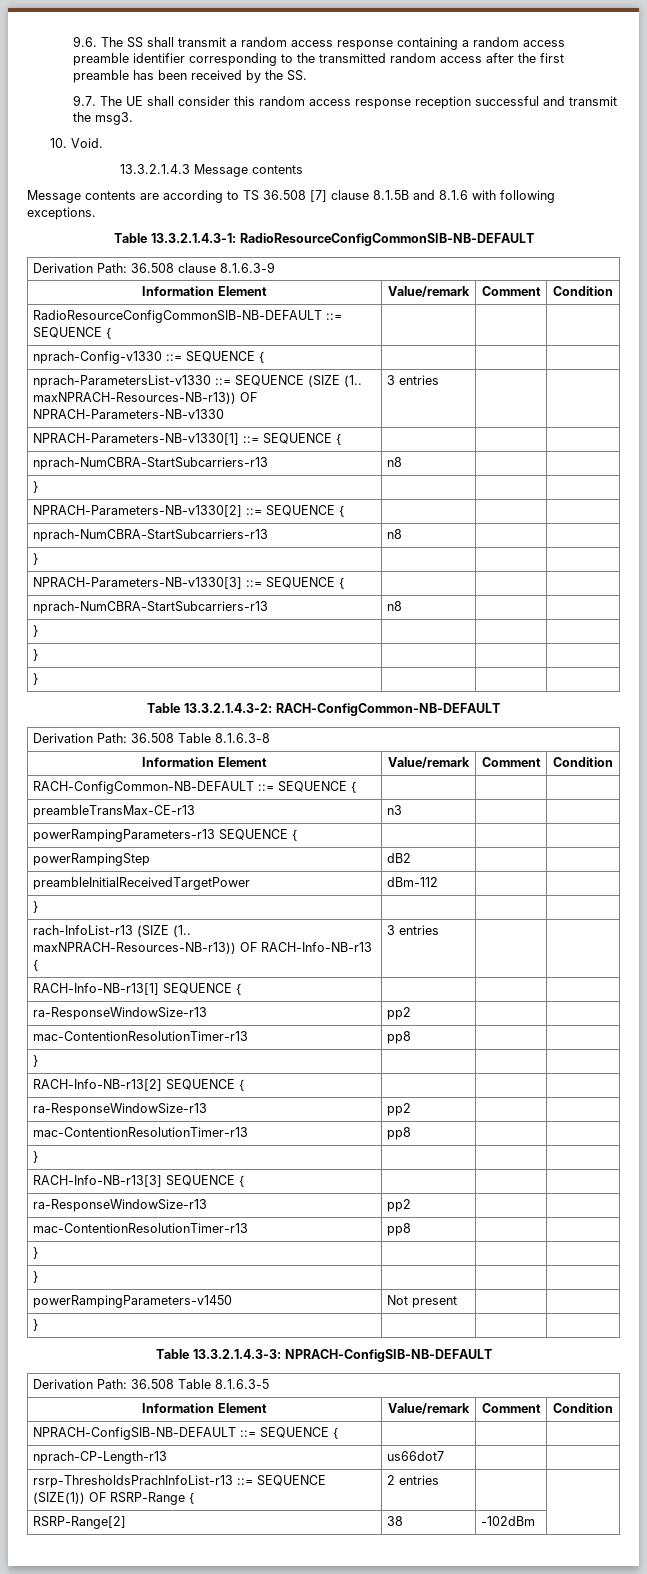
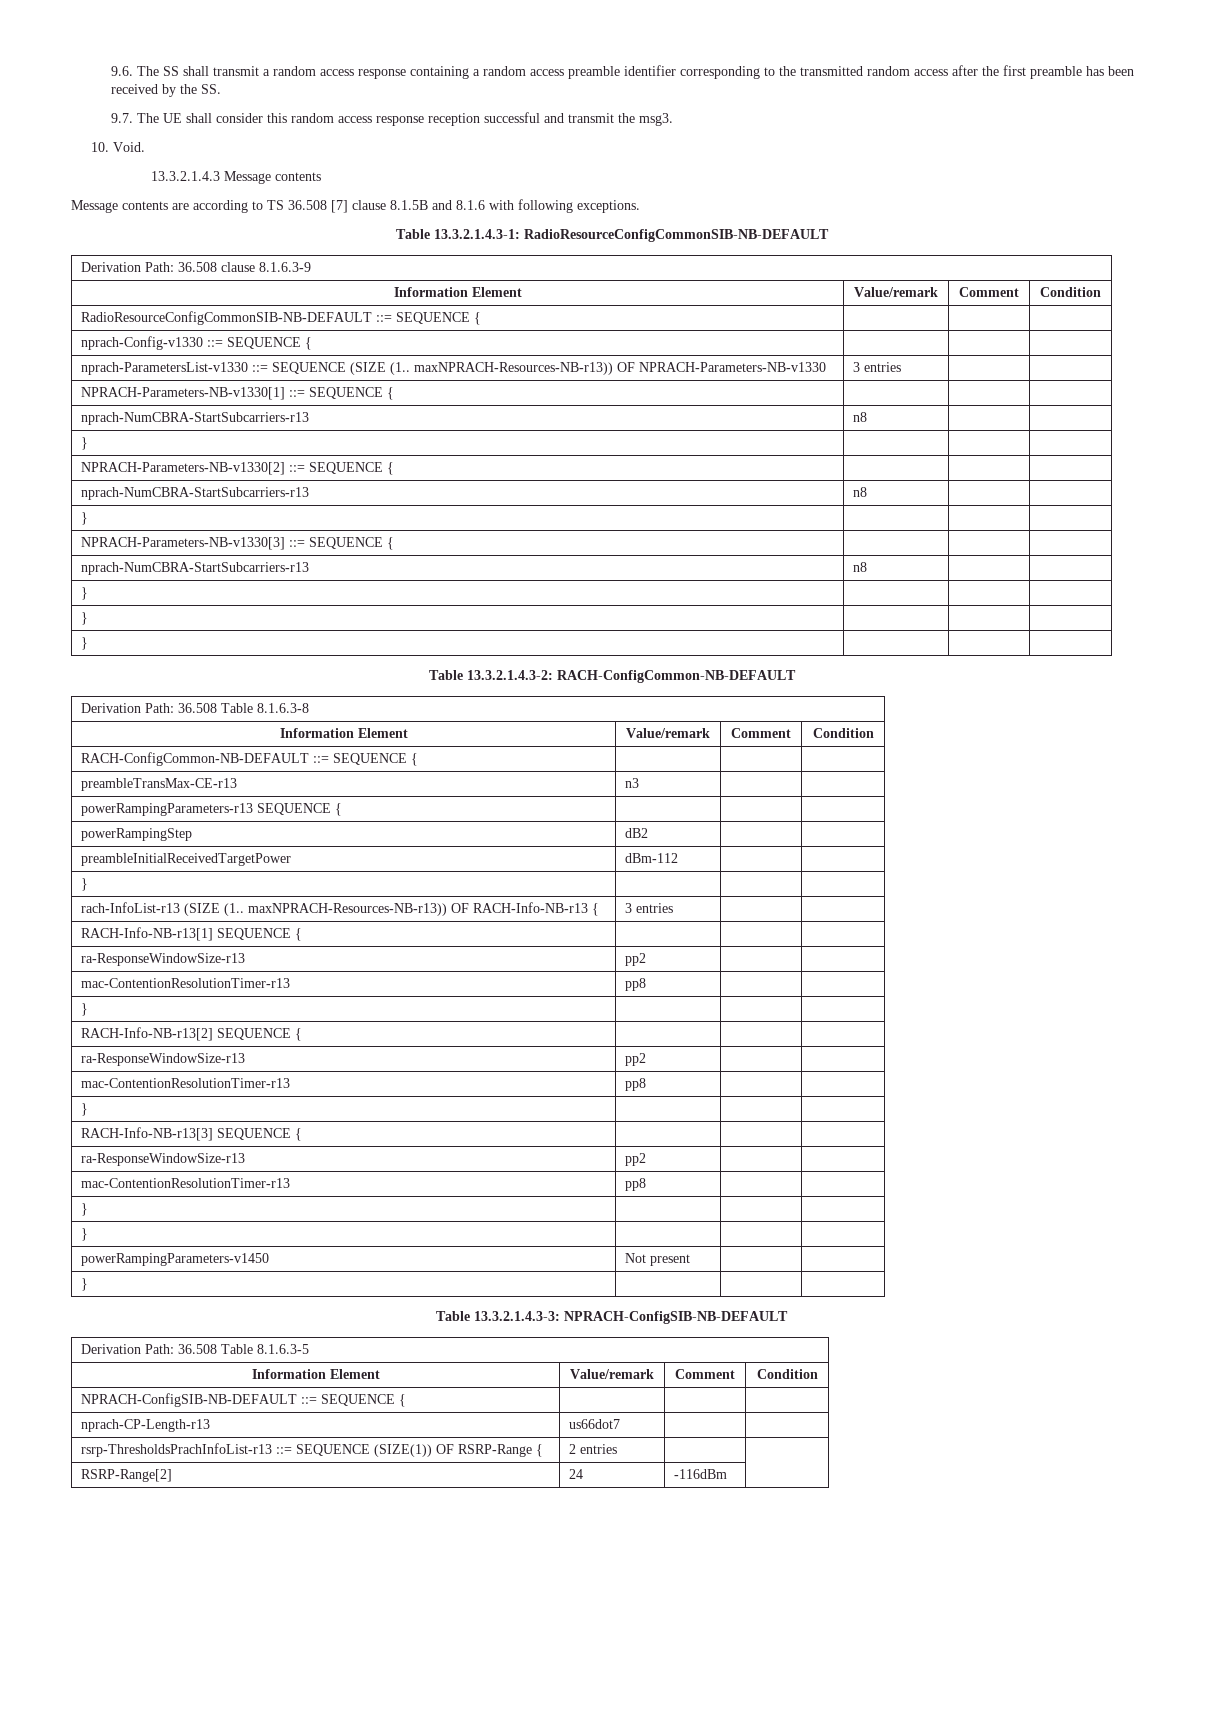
- RSRP-Range[2] | 38 | -102dBm |
+ RSRP-Range[2] | 24 | -116dBm |

